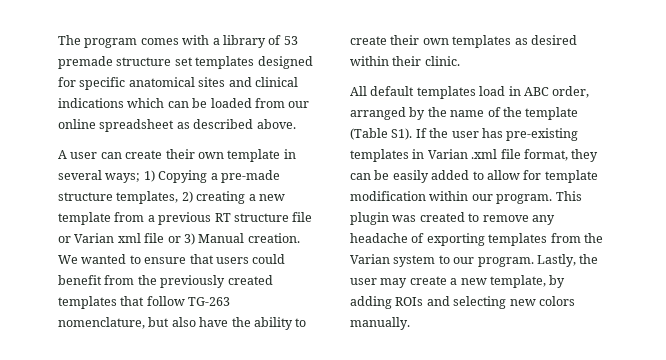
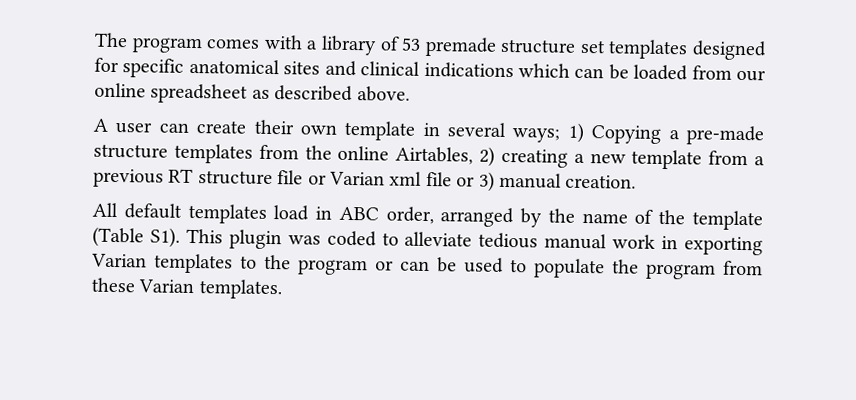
- A user can create their own template in several ways; 1) Copying a pre-made structure templates, 2) creating a new template from a previous RT structure file or Varian xml file or 3) Manual creation. We wanted to ensure that users could benefit from the previously created templates that follow TG-263 nomenclature, but also have the ability to create their own templates as desired within their clinic.
+ A user can create their own template in several ways; 1) Copying a pre-made structure templates from the online Airtables, 2) creating a new template from a previous RT structure file or Varian xml file or 3) manual creation.
- All default templates load in ABC order, arranged by the name of the template (Table S1). If the user has pre-existing templates in Varian .xml file format, they can be easily added to allow for template modification within our program. This plugin was created to remove any headache of exporting templates from the Varian system to our program. Lastly, the user may create a new template, by adding ROIs and selecting new colors manually.
+ All default templates load in ABC order, arranged by the name of the template (Table S1). This plugin was coded to alleviate tedious manual work in exporting Varian templates to the program or can be used to populate the program from these Varian templates.

